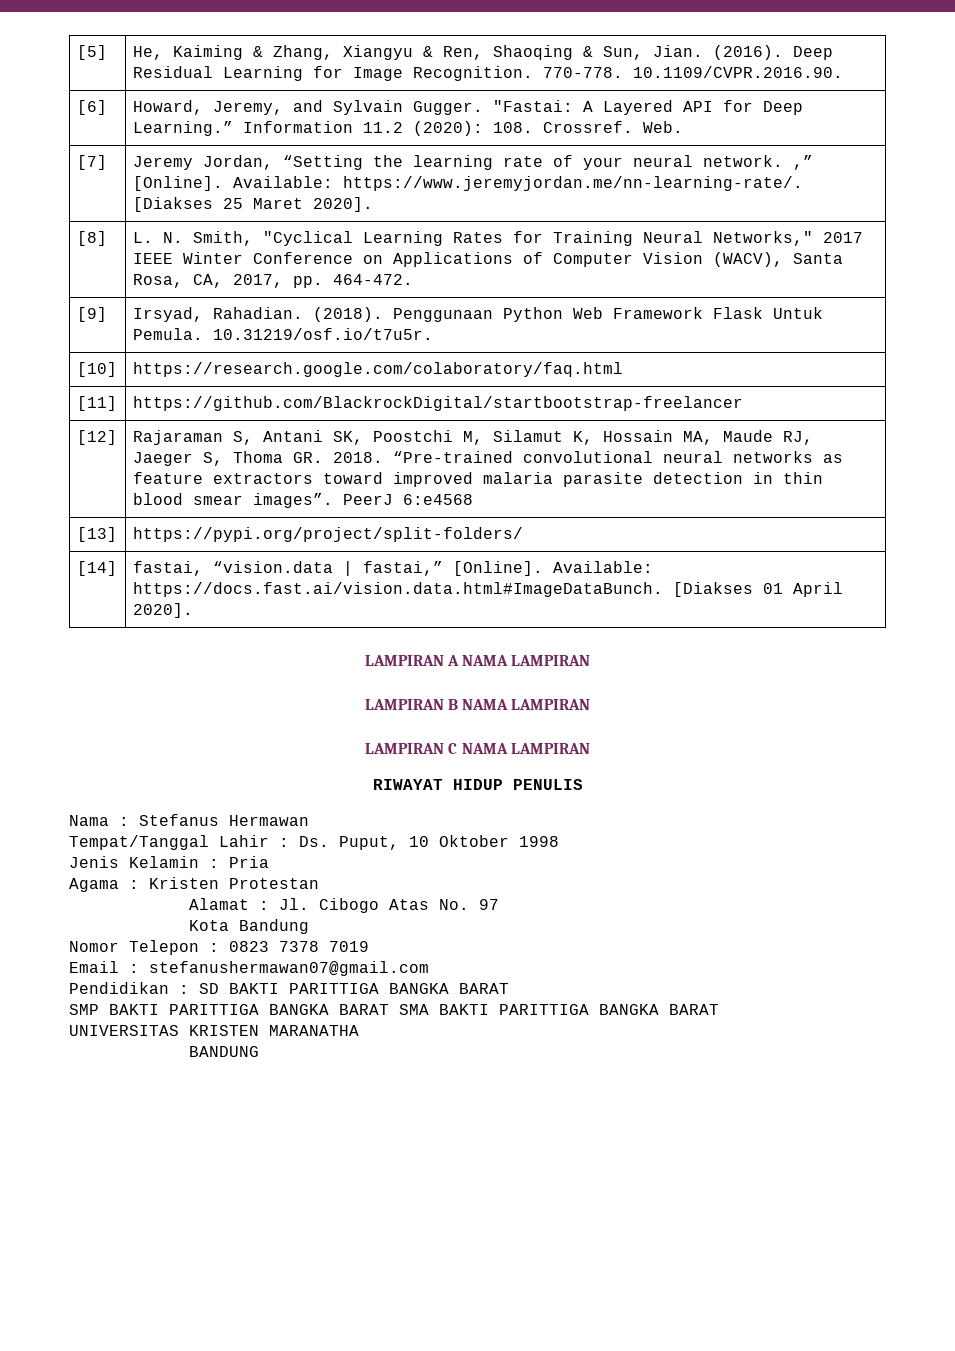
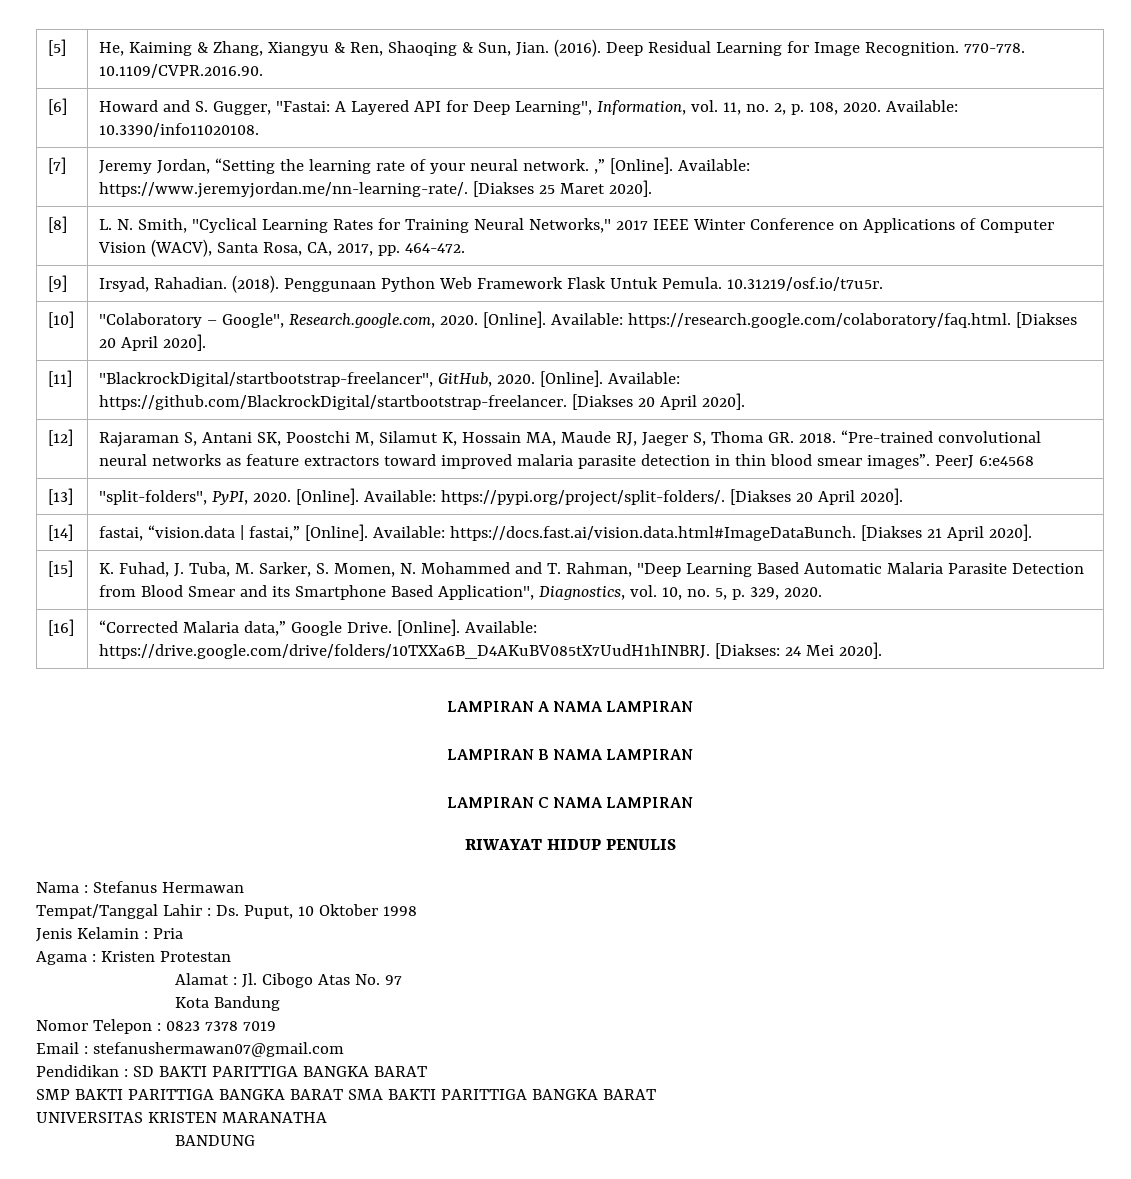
- [6] | Howard, Jeremy, and Sylvain Gugger. "Fastai: A Layered API for Deep Learning.” Information 11.2 (2020): 108. Crossref. Web.
+ [6] | Howard and S. Gugger, "Fastai: A Layered API for Deep Learning", Information, vol. 11, no. 2, p. 108, 2020. Available: 10.3390/info11020108.
- [10] | https://research.google.com/colaboratory/faq.html
- [11] | https://github.com/BlackrockDigital/startbootstrap-freelancer
+ [10] | "Colaboratory – Google", Research.google.com, 2020. [Online]. Available: https://research.google.com/colaboratory/faq.html. [Diakses 20 April 2020].
+ [11] | "BlackrockDigital/startbootstrap-freelancer", GitHub, 2020. [Online]. Available: https://github.com/BlackrockDigital/startbootstrap-freelancer. [Diakses 20 April 2020].
- [13] | https://pypi.org/project/split-folders/
+ [13] | "split-folders", PyPI, 2020. [Online]. Available: https://pypi.org/project/split-folders/. [Diakses 20 April 2020].
- [14] | fastai, “vision.data | fastai,” [Online]. Available: https://docs.fast.ai/vision.data.html#ImageDataBunch. [Diakses 01 April 2020].
+ [14] | fastai, “vision.data | fastai,” [Online]. Available: https://docs.fast.ai/vision.data.html#ImageDataBunch. [Diakses 21 April 2020].
+ [15] | K. Fuhad, J. Tuba, M. Sarker, S. Momen, N. Mohammed and T. Rahman, "Deep Learning Based Automatic Malaria Parasite Detection from Blood Smear and its Smartphone Based Application", Diagnostics, vol. 10, no. 5, p. 329, 2020.
+ [16] | “Corrected Malaria data,” Google Drive. [Online]. Available: https://drive.google.com/drive/folders/10TXXa6B_D4AKuBV085tX7UudH1hINBRJ. [Diakses: 24 Mei 2020].

